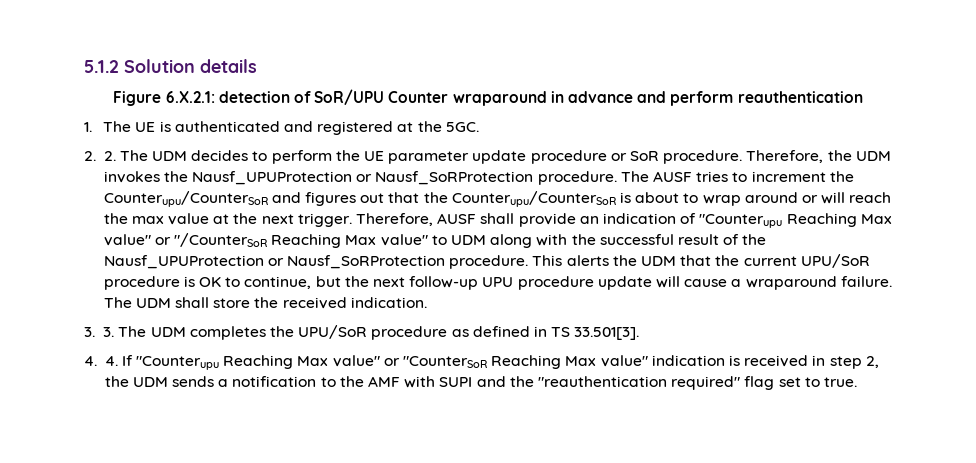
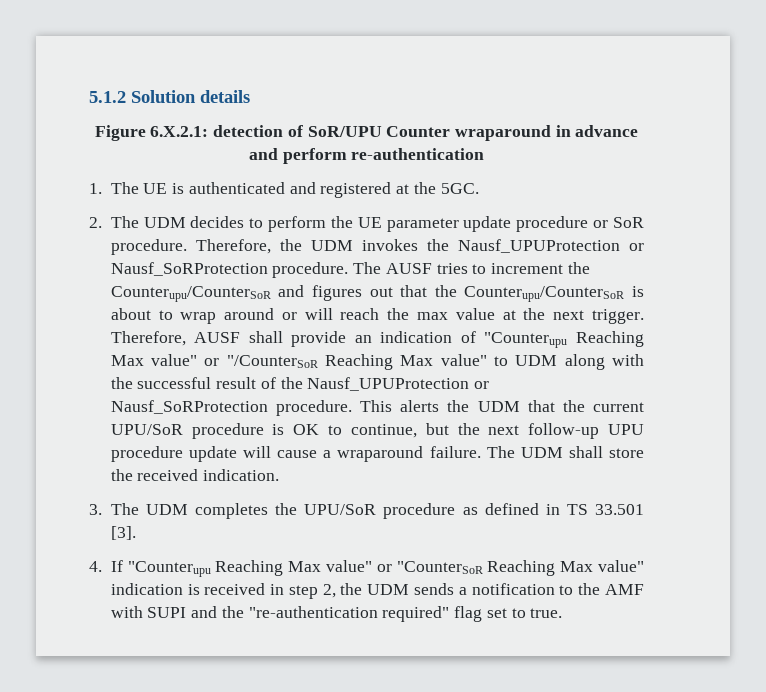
- Figure 6.X.2.1: detection of SoR/UPU Counter wraparound in advance and perform reauthentication
+ Figure 6.X.2.1: detection of SoR/UPU Counter wraparound in advance and perform re-authentication
- 2. 2. The UDM decides to perform the UE parameter update procedure or SoR procedure.
+ 2. The UDM decides to perform the UE parameter update procedure or SoR procedure.
- 3. 3. The UDM completes the UPU/SoR procedure as defined in TS 33.501[3].
- 4. 4. If "Counterupu Reaching Max value" or "CounterSoR Reaching Max value" indication is received in step 2, the UDM sends a notification to the AMF with SUPI and the "reauthentication required" flag set to true.
+ 3. The UDM completes the UPU/SoR procedure as defined in TS 33.501 [3].
+ 4. If "Counterupu Reaching Max value" or "CounterSoR Reaching Max value" indication is received in step 2, the UDM sends a notification to the AMF with SUPI and the "re-authentication required" flag set to true.

